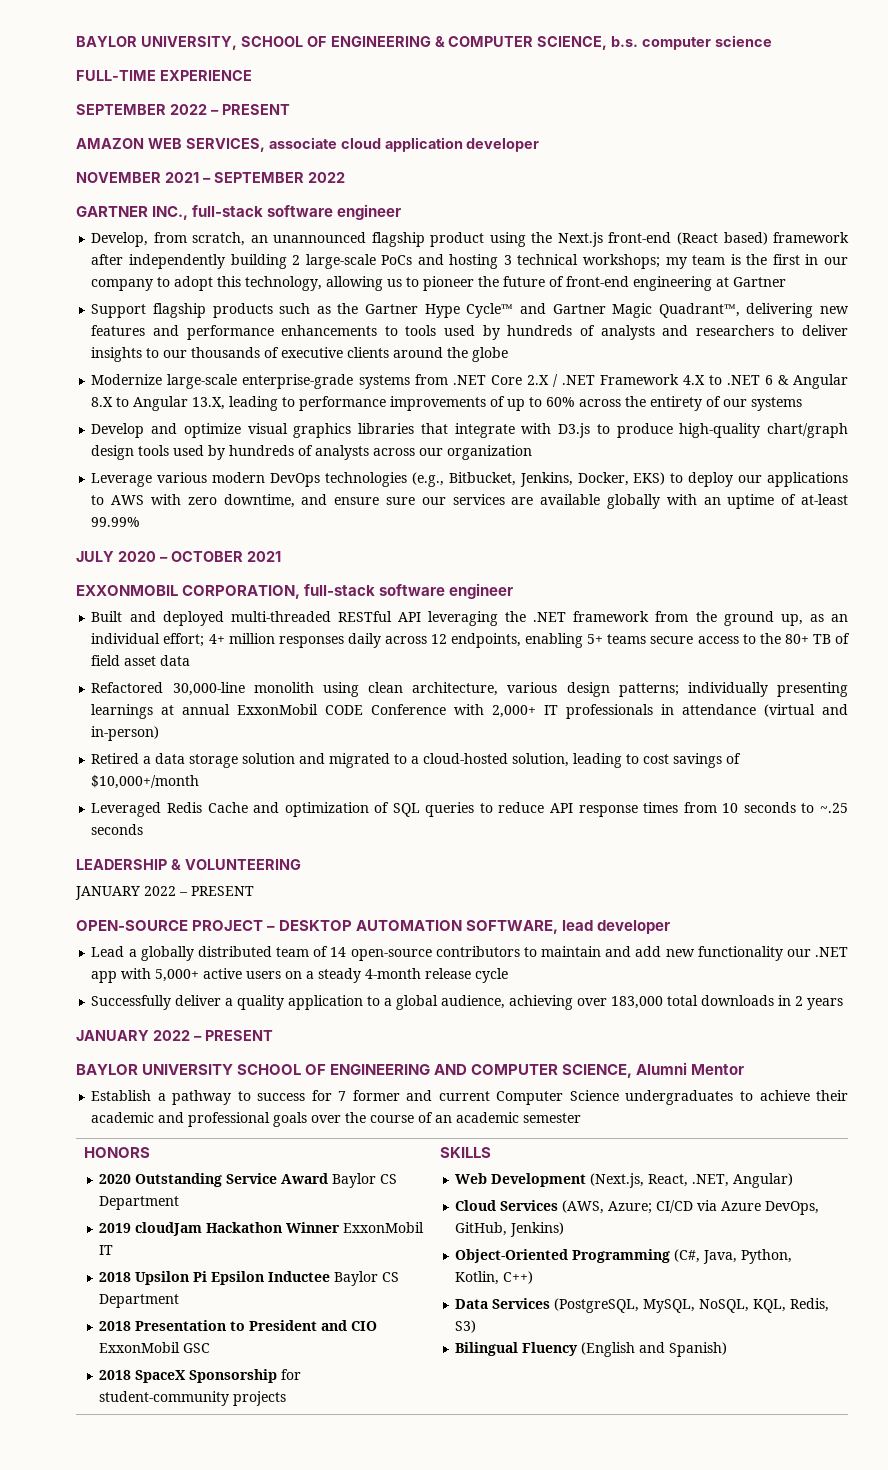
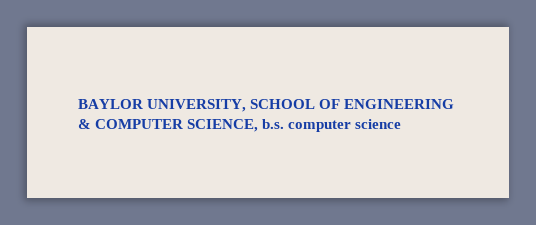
- FULL-TIME EXPERIENCE
- SEPTEMBER 2022 – PRESENT
- AMAZON WEB SERVICES, associate cloud application developer
- NOVEMBER 2021 – SEPTEMBER 2022
- GARTNER INC., full-stack software engineer
- Develop, from scratch, an unannounced flagship product using the Next.js front-end (React based) framework after independently building 2 large-scale PoCs and hosting 3 technical workshops; my team is the first in our company to adopt this technology, allowing us to pioneer the future of front-end engineering at Gartner
- Support flagship products such as the Gartner Hype Cycle™ and Gartner Magic Quadrant™, delivering new features and performance enhancements to tools used by hundreds of analysts and researchers to deliver insights to our thousands of executive clients around the globe
- Modernize large-scale enterprise-grade systems from .NET Core 2.X / .NET Framework 4.X to .NET 6 & Angular 8.X to Angular 13.X, leading to performance improvements of up to 60% across the entirety of our systems
- Develop and optimize visual graphics libraries that integrate with D3.js to produce high-quality chart/graph design tools used by hundreds of analysts across our organization
- Leverage various modern DevOps technologies (e.g., Bitbucket, Jenkins, Docker, EKS) to deploy our applications to AWS with zero downtime, and ensure sure our services are available globally with an uptime of at-least 99.99%
- JULY 2020 – OCTOBER 2021
- EXXONMOBIL CORPORATION, full-stack software engineer
- Built and deployed multi-threaded RESTful API leveraging the .NET framework from the ground up, as an individual effort; 4+ million responses daily across 12 endpoints, enabling 5+ teams secure access to the 80+ TB of field asset data
- Refactored 30,000-line monolith using clean architecture, various design patterns; individually presenting learnings at annual ExxonMobil CODE Conference with 2,000+ IT professionals in attendance (virtual and in-person)
- Retired a data storage solution and migrated to a cloud-hosted solution, leading to cost savings of $10,000+/month
- Leveraged Redis Cache and optimization of SQL queries to reduce API response times from 10 seconds to ~.25 seconds
- LEADERSHIP & VOLUNTEERING
- JANUARY 2022 – PRESENT
- OPEN-SOURCE PROJECT – DESKTOP AUTOMATION SOFTWARE, lead developer
- Lead a globally distributed team of 14 open-source contributors to maintain and add new functionality our .NET app with 5,000+ active users on a steady 4-month release cycle
- Successfully deliver a quality application to a global audience, achieving over 183,000 total downloads in 2 years
- JANUARY 2022 – PRESENT
- BAYLOR UNIVERSITY SCHOOL OF ENGINEERING AND COMPUTER SCIENCE, Alumni Mentor
- Establish a pathway to success for 7 former and current Computer Science undergraduates to achieve their academic and professional goals over the course of an academic semester
- HONORS
- 2020 Outstanding Service Award Baylor CS Department
- 2019 cloudJam Hackathon Winner ExxonMobil IT
- 2018 Upsilon Pi Epsilon Inductee Baylor CS Department
- 2018 Presentation to President and CIO ExxonMobil GSC
- 2018 SpaceX Sponsorship for student-community projects | SKILLS
- Web Development (Next.js, React, .NET, Angular)
- Cloud Services (AWS, Azure; CI/CD via Azure DevOps, GitHub, Jenkins)
- Object-Oriented Programming (C#, Java, Python, Kotlin, C++)
- Data Services (PostgreSQL, MySQL, NoSQL, KQL, Redis, S3)
- Bilingual Fluency (English and Spanish)

